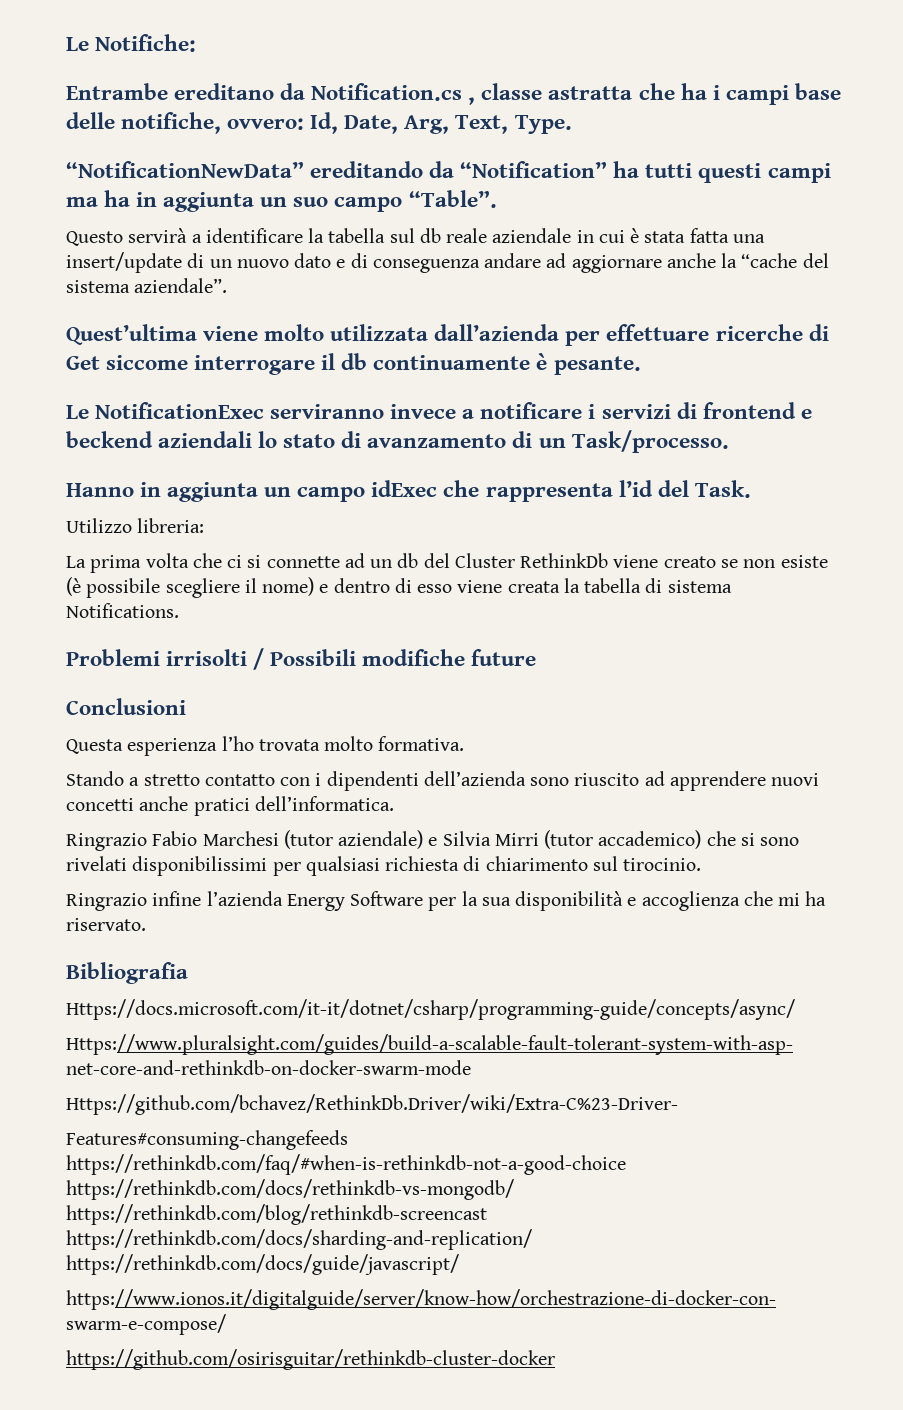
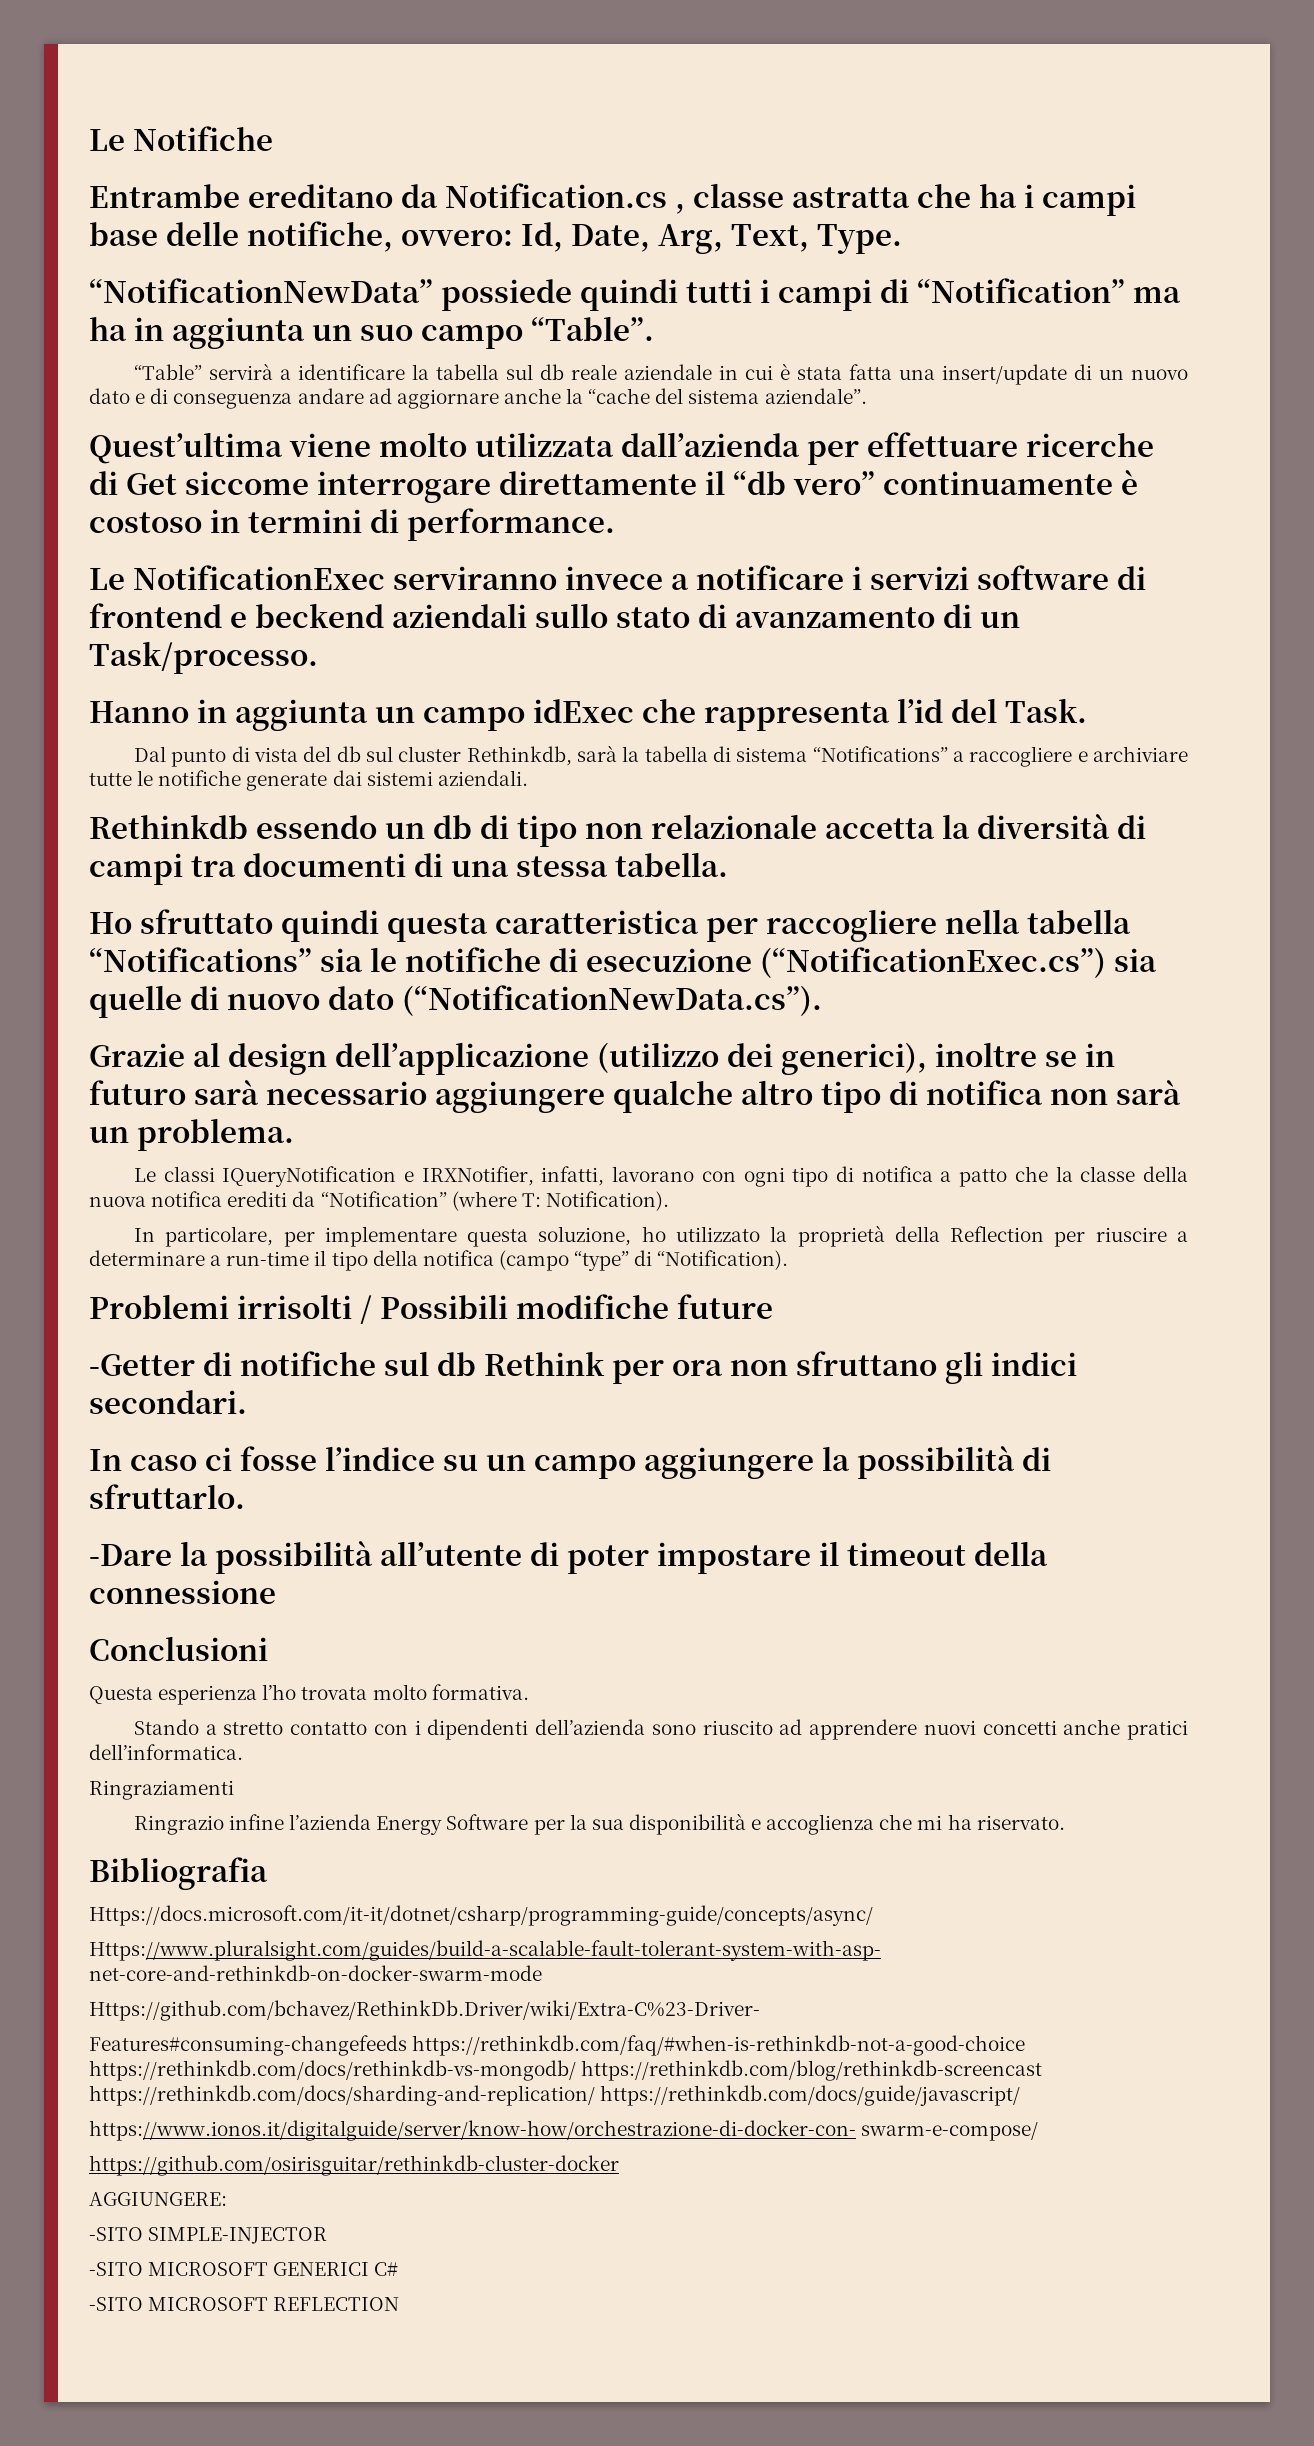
- Le Notifiche:
+ Le Notifiche
- “NotificationNewData” ereditando da “Notification” ha tutti questi campi ma ha in aggiunta un suo campo “Table”.
+ “NotificationNewData” possiede quindi tutti i campi di “Notification” ma ha in aggiunta un suo campo “Table”.
- Questo servirà a identificare la tabella sul db reale aziendale in cui è stata fatta una insert/update di un nuovo dato e di conseguenza andare ad aggiornare anche la “cache del sistema aziendale”.
+ “Table” servirà a identificare la tabella sul db reale aziendale in cui è stata fatta una insert/update di un nuovo dato e di conseguenza andare ad aggiornare anche la “cache del sistema aziendale”.
- Quest’ultima viene molto utilizzata dall’azienda per effettuare ricerche di Get siccome interrogare il db continuamente è pesante.
+ Quest’ultima viene molto utilizzata dall’azienda per effettuare ricerche di Get siccome interrogare direttamente il “db vero” continuamente è costoso in termini di performance.
- Le NotificationExec serviranno invece a notificare i servizi di frontend e beckend aziendali lo stato di avanzamento di un Task/processo.
+ Le NotificationExec serviranno invece a notificare i servizi software di frontend e beckend aziendali sullo stato di avanzamento di un Task/processo.
- Utilizzo libreria:
- La prima volta che ci si connette ad un db del Cluster RethinkDb viene creato se non esiste (è possibile scegliere il nome) e dentro di esso viene creata la tabella di sistema Notifications.
+ Dal punto di vista del db sul cluster Rethinkdb, sarà la tabella di sistema “Notifications” a raccogliere e archiviare tutte le notifiche generate dai sistemi aziendali.
+ Rethinkdb essendo un db di tipo non relazionale accetta la diversità di campi tra documenti di una stessa tabella.
+ Ho sfruttato quindi questa caratteristica per raccogliere nella tabella “Notifications” sia le notifiche di esecuzione (“NotificationExec.cs”) sia quelle di nuovo dato (“NotificationNewData.cs”).
+ Grazie al design dell’applicazione (utilizzo dei generici), inoltre se in futuro sarà necessario aggiungere qualche altro tipo di notifica non sarà un problema.
+ Le classi IQueryNotification e IRXNotifier, infatti, lavorano con ogni tipo di notifica a patto che la classe della nuova notifica erediti da “Notification” (where T: Notification).
+ In particolare, per implementare questa soluzione, ho utilizzato la proprietà della Reflection per riuscire a determinare a run-time il tipo della notifica (campo “type” di “Notification).
+ -Getter di notifiche sul db Rethink per ora non sfruttano gli indici secondari.
+ In caso ci fosse l’indice su un campo aggiungere la possibilità di sfruttarlo.
+ -Dare la possibilità all’utente di poter impostare il timeout della connessione
- Ringrazio Fabio Marchesi (tutor aziendale) e Silvia Mirri (tutor accademico) che si sono rivelati disponibilissimi per qualsiasi richiesta di chiarimento sul tirocinio.
+ Ringraziamenti
+ AGGIUNGERE:
+ -SITO SIMPLE-INJECTOR
+ -SITO MICROSOFT GENERICI C#
+ -SITO MICROSOFT REFLECTION

